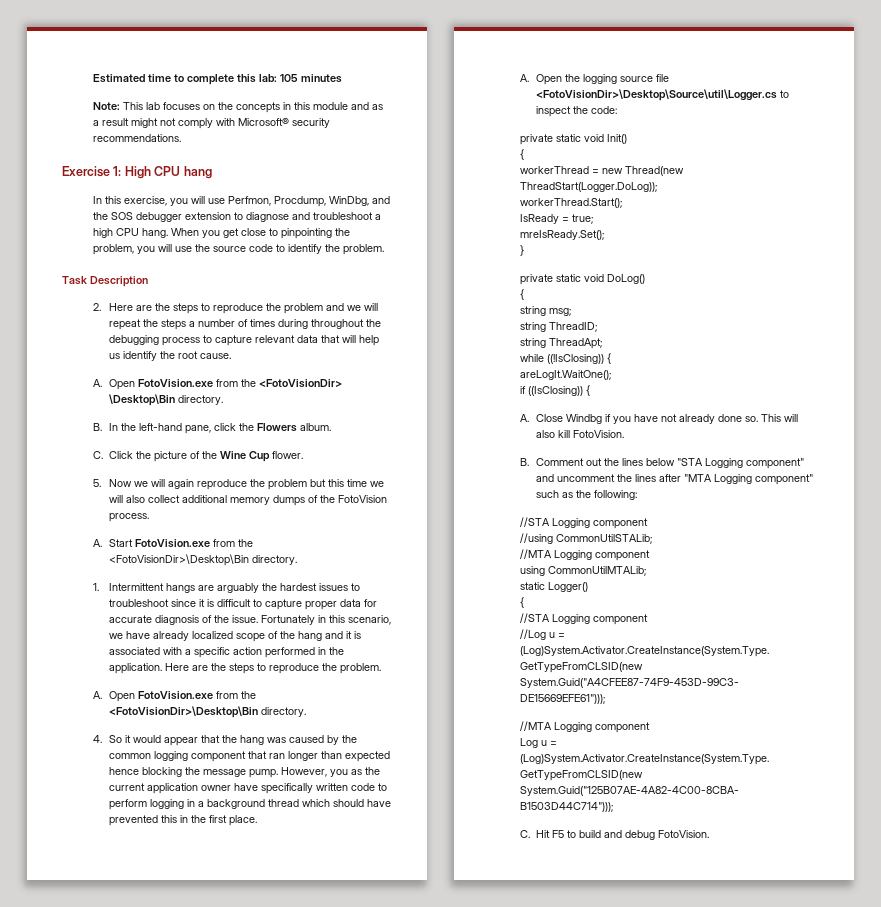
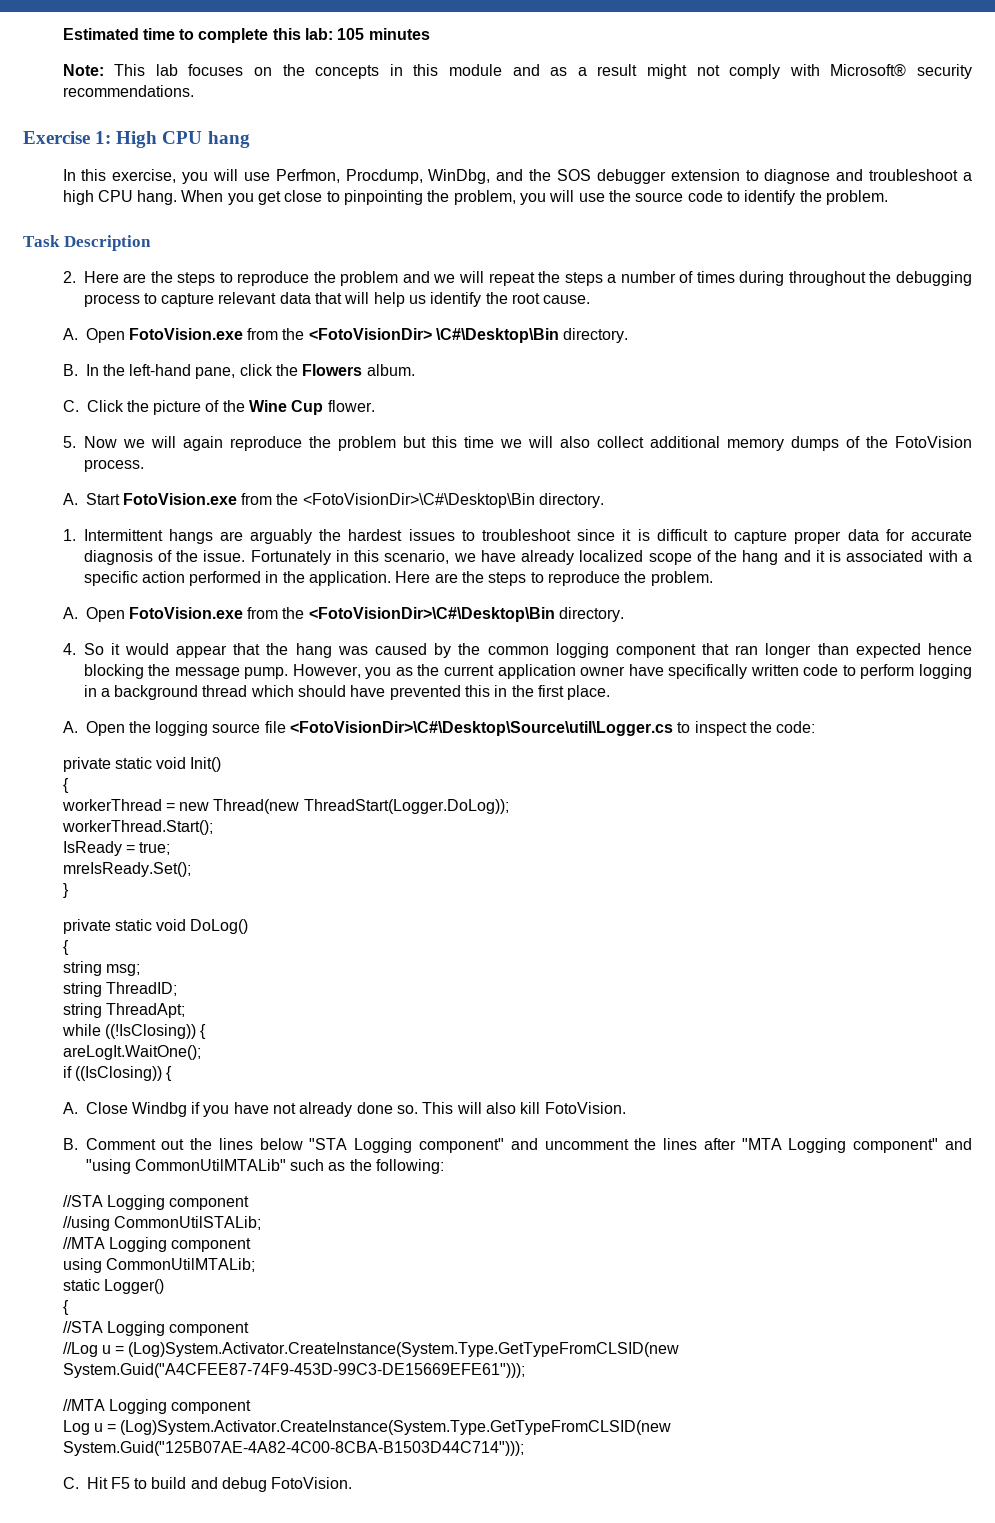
- A. Open FotoVision.exe from the <FotoVisionDir> \Desktop\Bin directory.
+ A. Open FotoVision.exe from the <FotoVisionDir> \C#\Desktop\Bin directory.
- A. Start FotoVision.exe from the <FotoVisionDir>\Desktop\Bin directory.
+ A. Start FotoVision.exe from the <FotoVisionDir>\C#\Desktop\Bin directory.
- A. Open FotoVision.exe from the <FotoVisionDir>\Desktop\Bin directory.
+ A. Open FotoVision.exe from the <FotoVisionDir>\C#\Desktop\Bin directory.
- A. Open the logging source file <FotoVisionDir>\Desktop\Source\util\Logger.cs to inspect the code:
+ A. Open the logging source file <FotoVisionDir>\C#\Desktop\Source\util\Logger.cs to inspect the code:
- B. Comment out the lines below "STA Logging component" and uncomment the lines after "MTA Logging component" such as the following:
+ B. Comment out the lines below "STA Logging component" and uncomment the lines after "MTA Logging component" and "using CommonUtilMTALib" such as the following:

